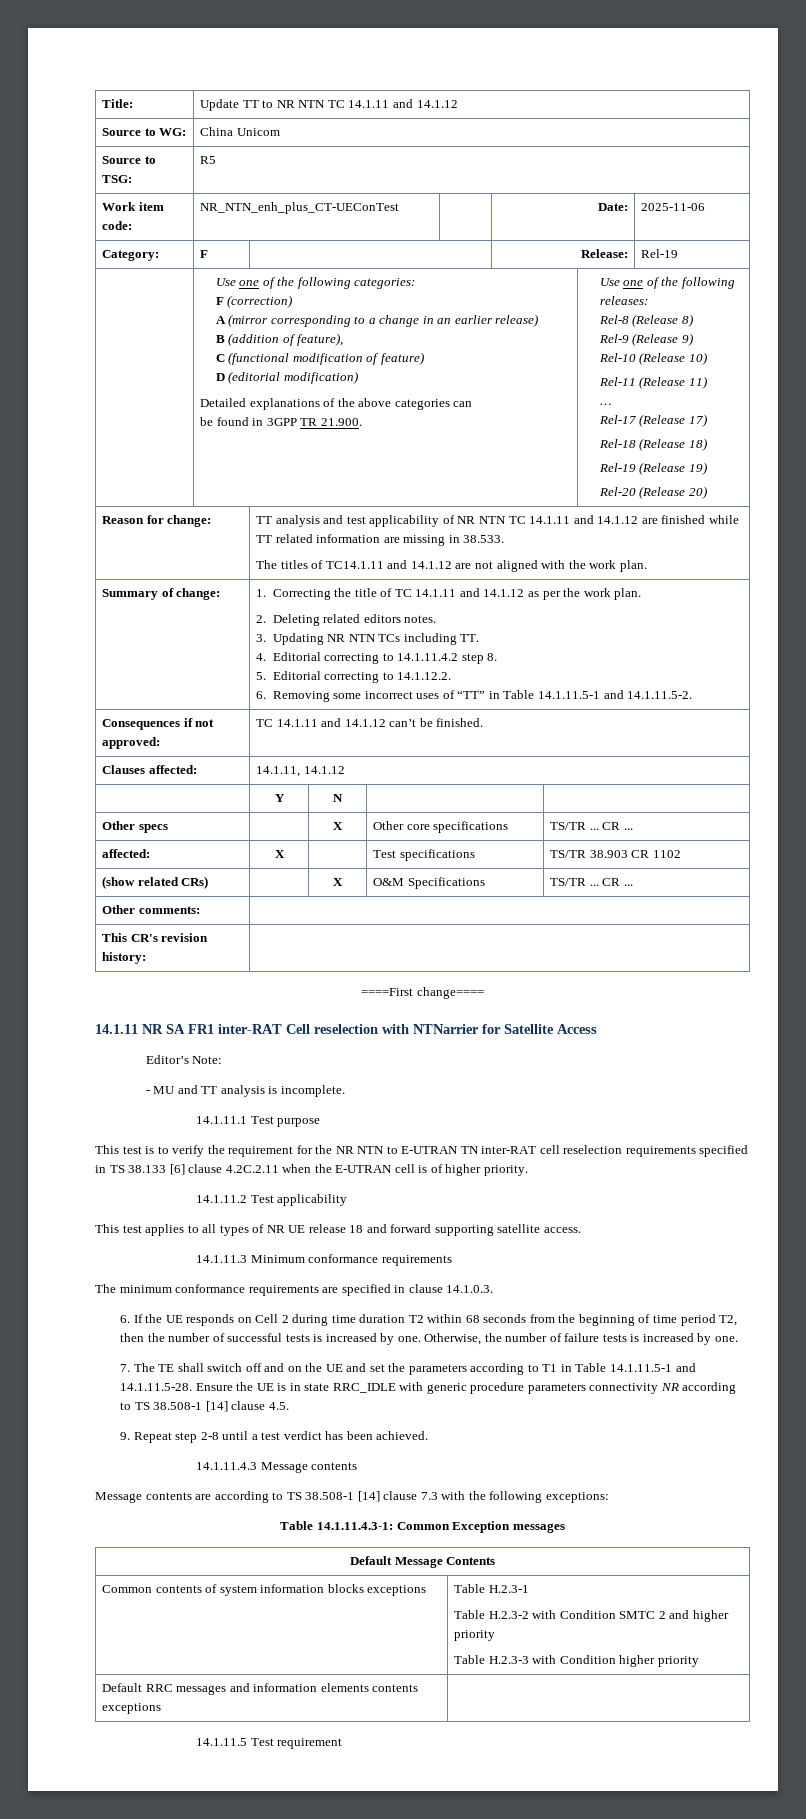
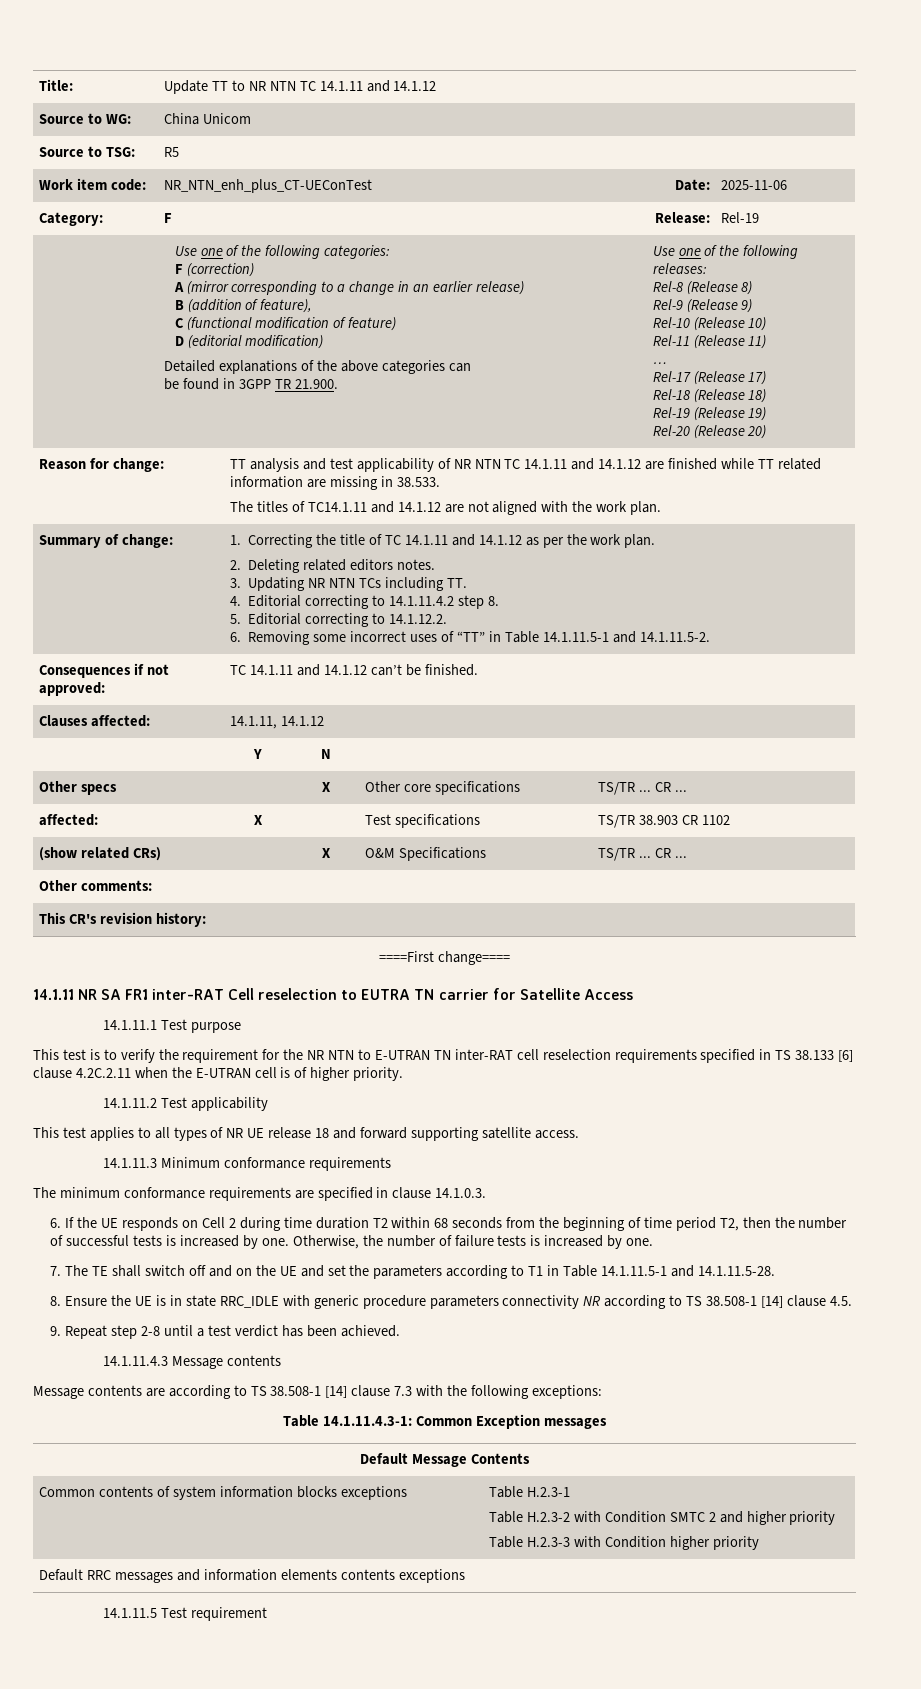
- 14.1.11 NR SA FR1 inter-RAT Cell reselection with NTNarrier for Satellite Access
+ 14.1.11 NR SA FR1 inter-RAT Cell reselection to EUTRA TN carrier for Satellite Access
- Editor’s Note:
- - MU and TT analysis is incomplete.
- 7. The TE shall switch off and on the UE and set the parameters according to T1 in Table 14.1.11.5-1 and 14.1.11.5-28. Ensure the UE is in state RRC_IDLE with generic procedure parameters connectivity NR according to TS 38.508-1 [14] clause 4.5.
+ 7. The TE shall switch off and on the UE and set the parameters according to T1 in Table 14.1.11.5-1 and 14.1.11.5-28.
+ 8. Ensure the UE is in state RRC_IDLE with generic procedure parameters connectivity NR according to TS 38.508-1 [14] clause 4.5.

